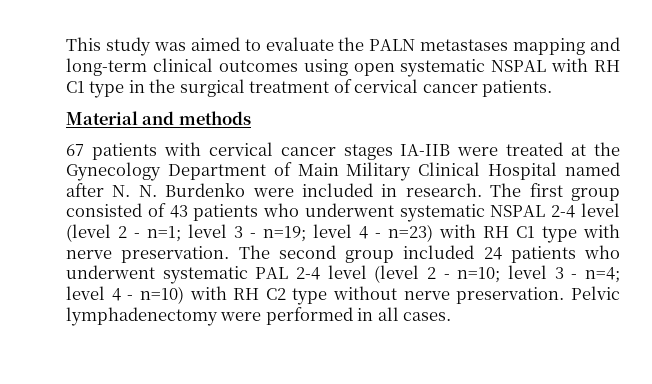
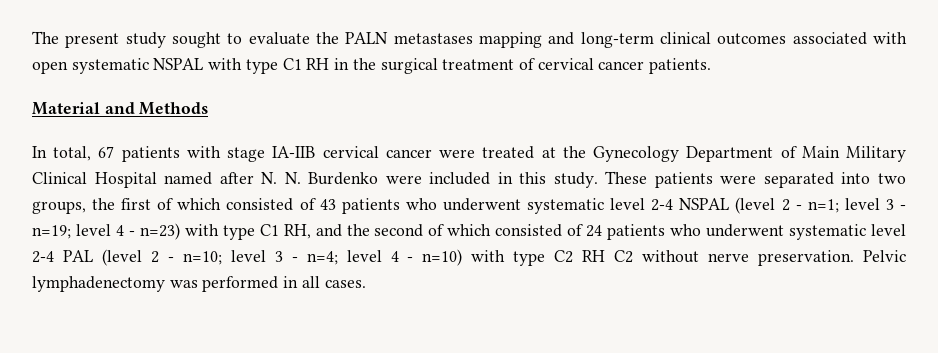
- This study was aimed to evaluate the PALN metastases mapping and long-term clinical outcomes using open systematic NSPAL with RH C1 type in the surgical treatment of cervical cancer patients.
+ The present study sought to evaluate the PALN metastases mapping and long-term clinical outcomes associated with open systematic NSPAL with type C1 RH in the surgical treatment of cervical cancer patients.
- Material and methods
- 67 patients with cervical cancer stages IA-IIB were treated at the Gynecology Department of Main Military Clinical Hospital named after N. N. Burdenko were included in research. The first group consisted of 43 patients who underwent systematic NSPAL 2-4 level (level 2 - n=1;
+ Material and Methods
+ In total, 67 patients with stage IA-IIB cervical cancer were treated at the Gynecology Department of Main Military Clinical Hospital named after N. N. Burdenko were included in this study. These patients were separated into two groups, the first of which consisted of 43 patients who underwent systematic level 2-4 NSPAL (level 2 - n=1;
- level 4 - n=23) with RH С1 type with nerve preservation. The second group included 24 patients who underwent systematic PAL 2-4 level (level 2 - n=10;
+ level 4 - n=23) with type C1 RH, and the second of which consisted of 24 patients who underwent systematic level 2-4 PAL (level 2 - n=10;
- level 4 - n=10) with RH C2 type without nerve preservation.
+ level 4 - n=10) with type C2 RH C2 without nerve preservation.
- Pelvic lymphadenectomy were performed in all cases.
+ Pelvic lymphadenectomy was performed in all cases.

